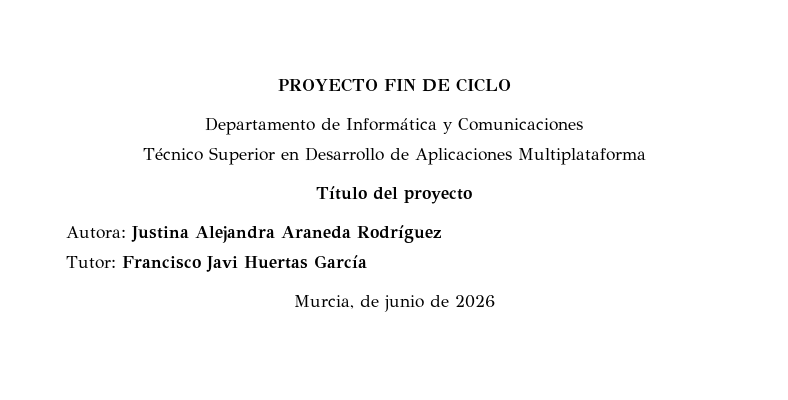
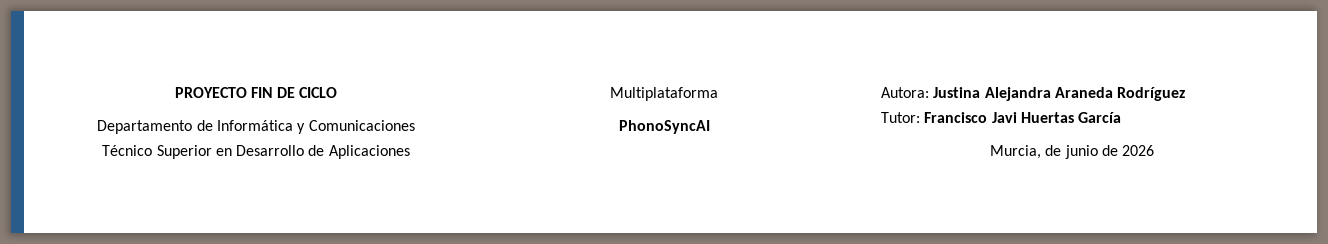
- Título del proyecto
+ PhonoSyncAI

